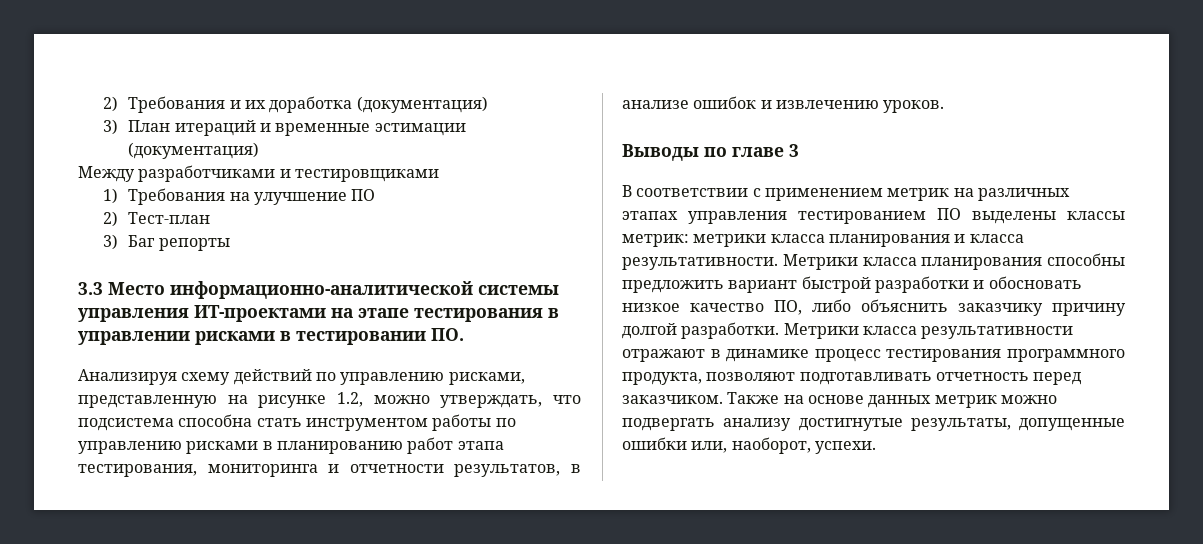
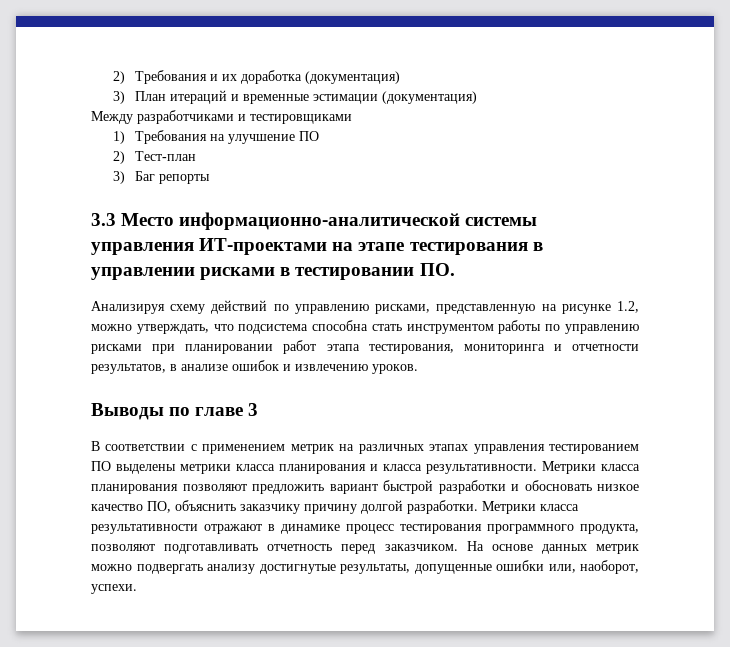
- Анализируя схему действий по управлению рисками, представленную на рисунке 1.2, можно утверждать, что подсистема способна стать инструментом работы по управлению рисками в планированию работ этапа тестирования, мониторинга и отчетности результатов, в анализе ошибок и извлечению уроков.
+ Анализируя схему действий по управлению рисками, представленную на рисунке 1.2, можно утверждать, что подсистема способна стать инструментом работы по управлению рисками при планировании работ этапа тестирования, мониторинга и отчетности результатов, в анализе ошибок и извлечению уроков.
- В соответствии с применением метрик на различных этапах управления тестированием ПО выделены классы метрик: метрики класса планирования и класса результативности.
+ В соответствии с применением метрик на различных этапах управления тестированием ПО выделены метрики класса планирования и класса результативности.
- Метрики класса планирования способны предложить вариант быстрой разработки и обосновать низкое качество ПО, либо объяснить заказчику причину долгой разработки.
+ Метрики класса планирования позволяют предложить вариант быстрой разработки и обосновать низкое качество ПО, объяснить заказчику причину долгой разработки.
- Также на основе данных метрик можно подвергать анализу достигнутые результаты, допущенные ошибки или, наоборот, успехи.
+ На основе данных метрик можно подвергать анализу достигнутые результаты, допущенные ошибки или, наоборот, успехи.

